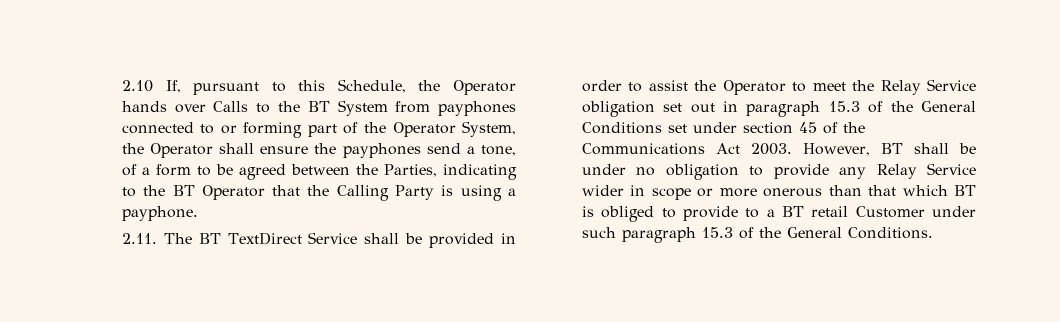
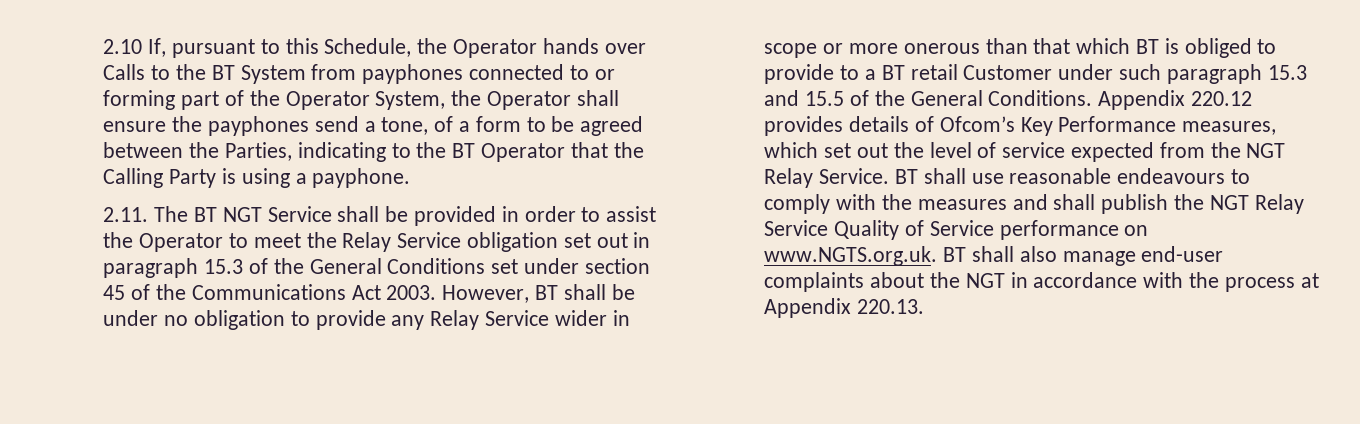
- 2.11. The BT TextDirect Service shall be provided in order to assist the Operator to meet the Relay Service obligation set out in paragraph 15.3 of the General Conditions set under section 45 of the Communications Act 2003.
+ 2.11. The BT NGT Service shall be provided in order to assist the Operator to meet the Relay Service obligation set out in paragraph 15.3 of the General Conditions set under section 45 of the Communications Act 2003.
- However, BT shall be under no obligation to provide any Relay Service wider in scope or more onerous than that which BT is obliged to provide to a BT retail Customer under such paragraph 15.3 of the General Conditions.
+ However, BT shall be under no obligation to provide any Relay Service wider in scope or more onerous than that which BT is obliged to provide to a BT retail Customer under such paragraph 15.3 and 15.5 of the General Conditions.
+ Appendix 220.12 provides details of Ofcom’s Key Performance measures, which set out the level of service expected from the NGT Relay Service. BT shall use reasonable endeavours to comply with the measures and shall publish the NGT Relay Service Quality of Service performance on www.NGTS.org.uk. BT shall also manage end-user complaints about the NGT in accordance with the process at Appendix 220.13.

